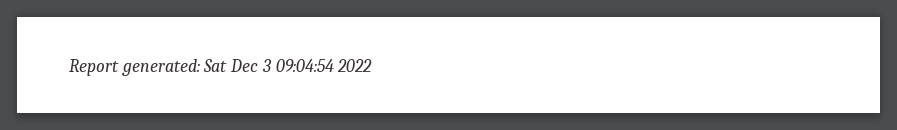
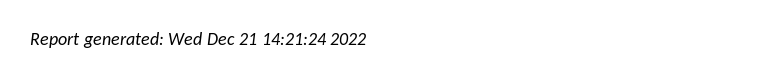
- Report generated: Sat Dec 3 09:04:54 2022
+ Report generated: Wed Dec 21 14:21:24 2022

